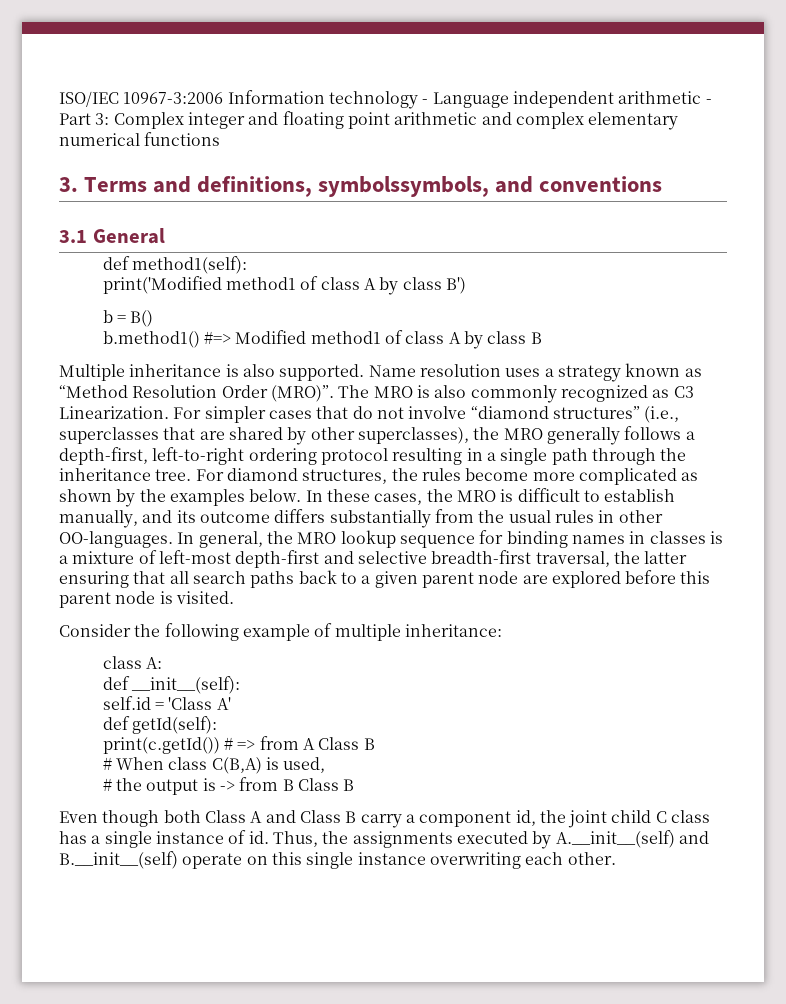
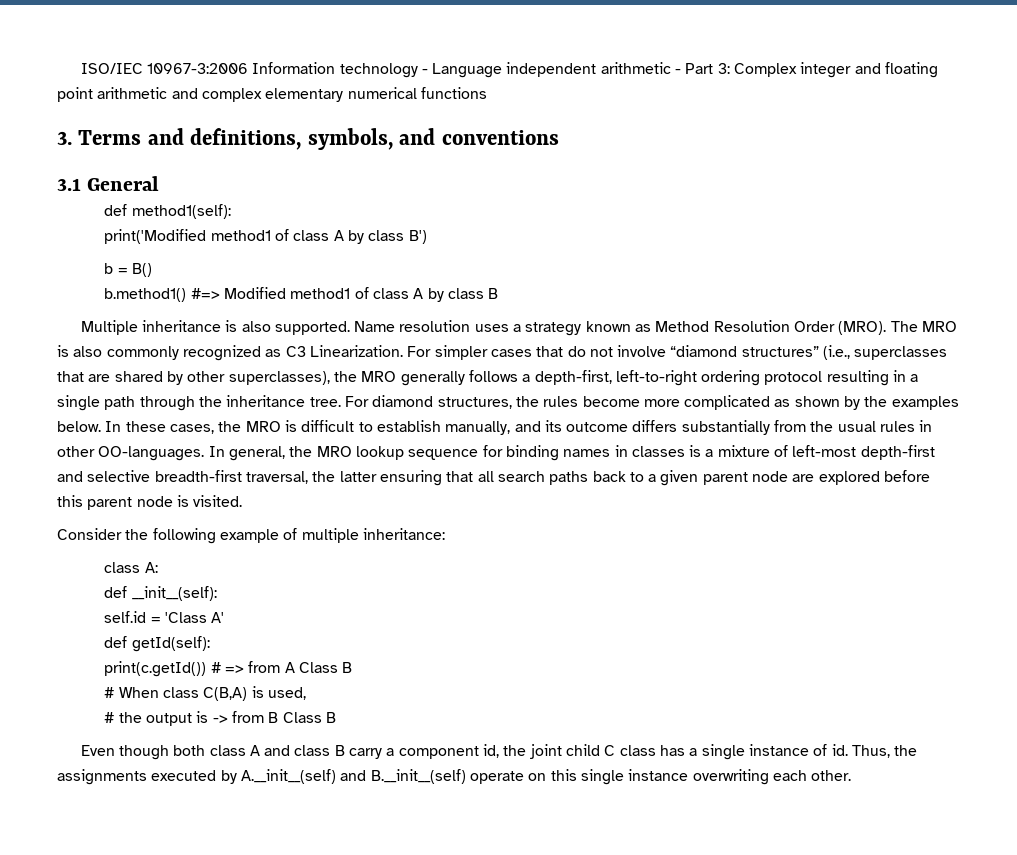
- 3. Terms and definitions, symbolssymbols, and conventions
+ 3. Terms and definitions, symbols, and conventions
- Name resolution uses a strategy known as “Method Resolution Order (MRO)”.
+ Name resolution uses a strategy known as Method Resolution Order (MRO).
- Even though both Class A and Class B carry a component id, the joint child C class has a single instance of id.
+ Even though both class A and class B carry a component id, the joint child C class has a single instance of id.

